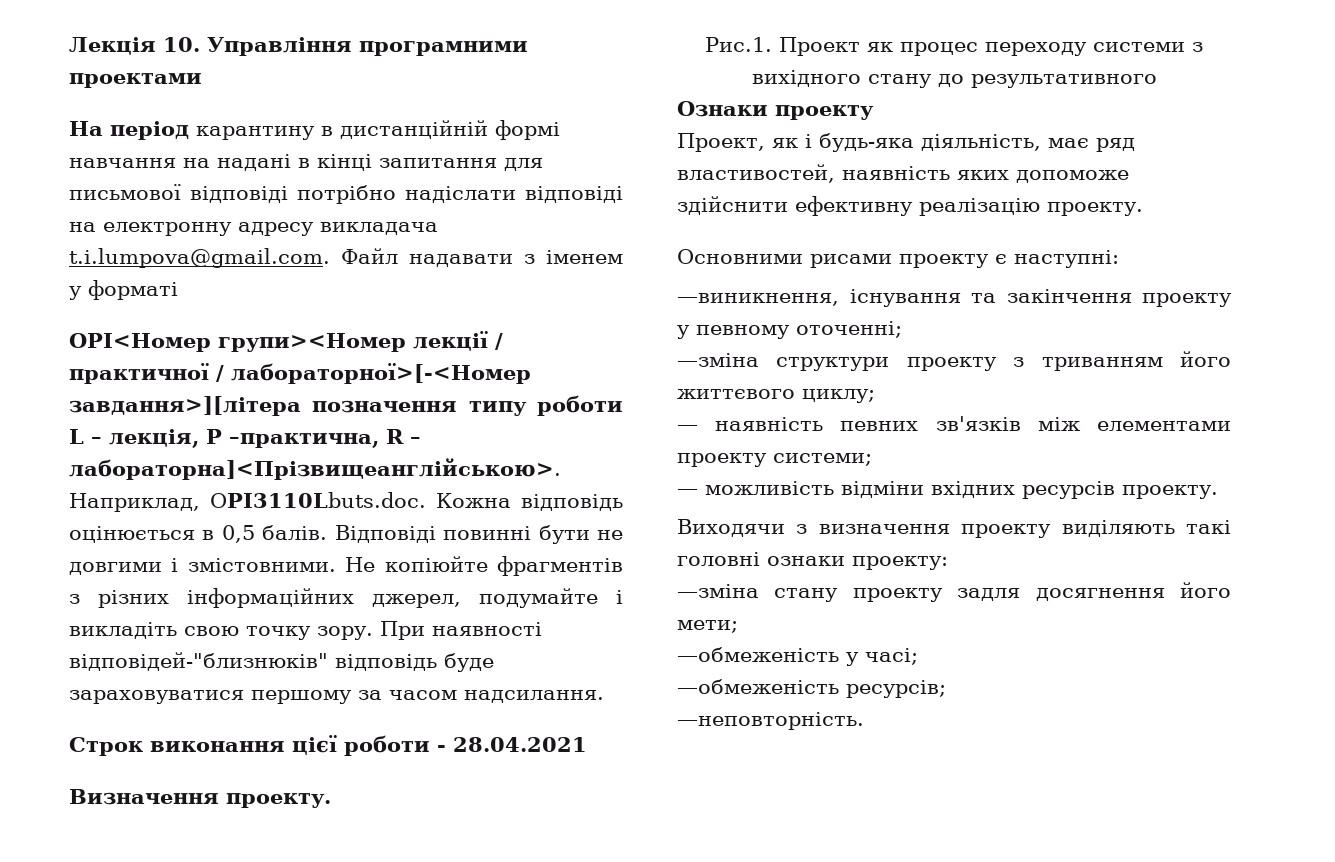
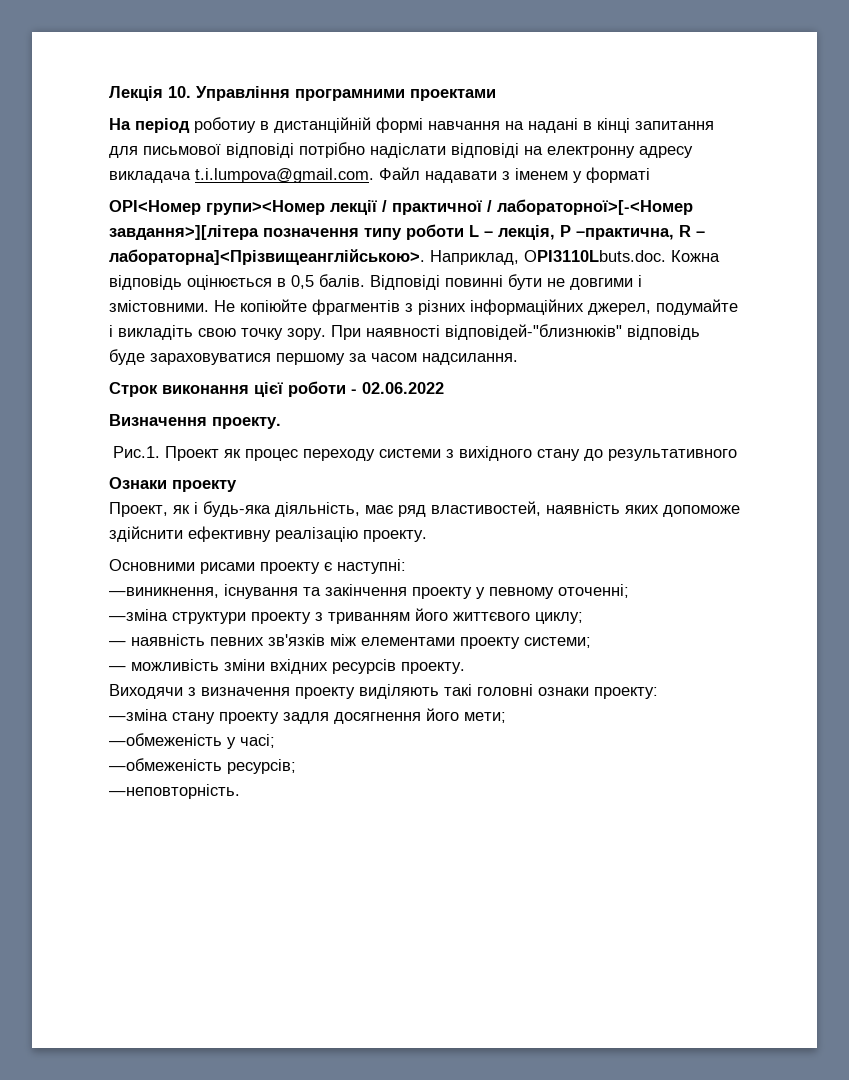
- На період карантину в дистанційній формі навчання на надані в кінці запитання для письмової відповіді потрібно надіслати відповіді на електронну адресу викладача t.i.lumpova@gmail.com. Файл надавати з іменем у форматі
+ На період роботиу в дистанційній формі навчання на надані в кінці запитання для письмової відповіді потрібно надіслати відповіді на електронну адресу викладача t.i.lumpova@gmail.com. Файл надавати з іменем у форматі
- Строк виконання цієї роботи - 28.04.2021
+ Строк виконання цієї роботи - 02.06.2022
- — можливість відміни вхідних ресурсів проекту.
+ — можливість зміни вхідних ресурсів проекту.

